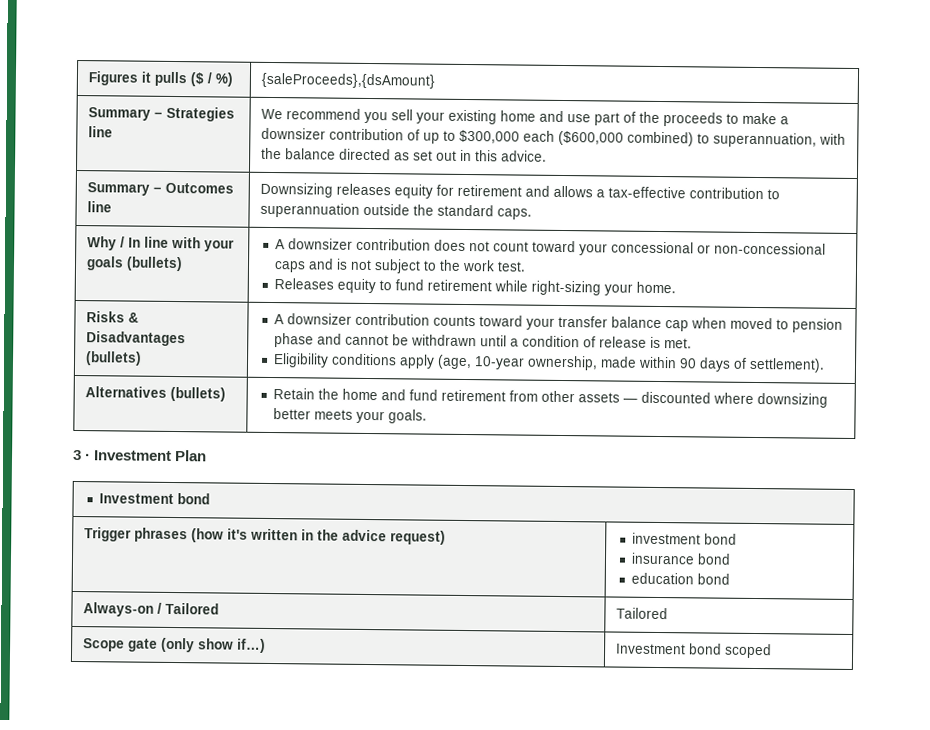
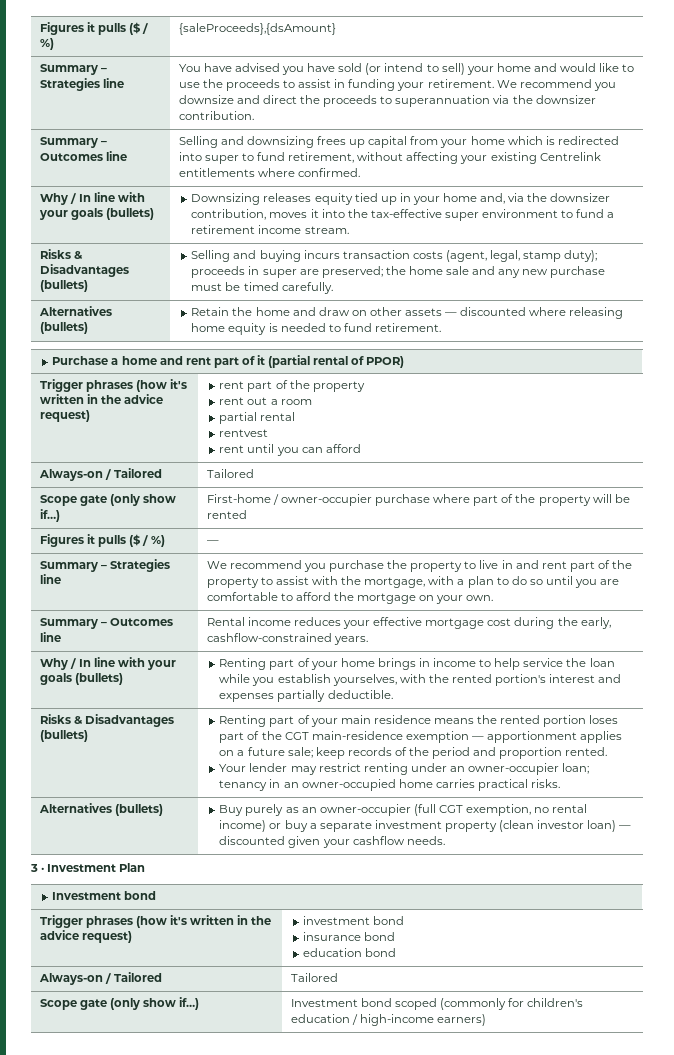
- We recommend you sell your existing home and use part of the proceeds to make a downsizer contribution of up to $300,000 each ($600,000 combined) to superannuation, with the balance directed as set out in this advice.
- Summary – Outcomes line | Downsizing releases equity for retirement and allows a tax‑effective contribution to superannuation outside the standard caps.
- Why / In line with your goals (bullets) | A downsizer contribution does not count toward your concessional or non‑concessional caps and is not subject to the work test.
- Releases equity to fund retirement while right‑sizing your home.
- Risks & Disadvantages (bullets) | A downsizer contribution counts toward your transfer balance cap when moved to pension phase and cannot be withdrawn until a condition of release is met.
- Eligibility conditions apply (age, 10‑year ownership, made within 90 days of settlement).
+ You have advised you have sold (or intend to sell) your home and would like to use the proceeds to assist in funding your retirement. We recommend you downsize and direct the proceeds to superannuation via the downsizer contribution.
+ Summary – Outcomes line | Selling and downsizing frees up capital from your home which is redirected into super to fund retirement, without affecting your existing Centrelink entitlements where confirmed.
+ Why / In line with your goals (bullets) | Downsizing releases equity tied up in your home and, via the downsizer contribution, moves it into the tax-effective super environment to fund a retirement income stream.
+ Risks & Disadvantages (bullets) | Selling and buying incurs transaction costs (agent, legal, stamp duty); proceeds in super are preserved; the home sale and any new purchase must be timed carefully.
- Alternatives (bullets) | Retain the home and fund retirement from other assets — discounted where downsizing better meets your goals.
+ Alternatives (bullets) | Retain the home and draw on other assets — discounted where releasing home equity is needed to fund retirement.
+ Purchase a home and rent part of it (partial rental of PPOR)
+ Trigger phrases (how it's written in the advice request) | rent part of the property
+ rent out a room
+ partial rental
+ rentvest
+ rent until you can afford
+ Always-on / Tailored | Tailored
+ Scope gate (only show if…) | First-home / owner-occupier purchase where part of the property will be rented
+ Figures it pulls ($ / %) | —
+ Summary – Strategies line | We recommend you purchase the property to live in and rent part of the property to assist with the mortgage, with a plan to do so until you are comfortable to afford the mortgage on your own.
+ Summary – Outcomes line | Rental income reduces your effective mortgage cost during the early, cashflow-constrained years.
+ Why / In line with your goals (bullets) | Renting part of your home brings in income to help service the loan while you establish yourselves, with the rented portion's interest and expenses partially deductible.
+ Risks & Disadvantages (bullets) | Renting part of your main residence means the rented portion loses part of the CGT main-residence exemption — apportionment applies on a future sale; keep records of the period and proportion rented.
+ Your lender may restrict renting under an owner-occupier loan; tenancy in an owner-occupied home carries practical risks.
+ Alternatives (bullets) | Buy purely as an owner-occupier (full CGT exemption, no rental income) or buy a separate investment property (clean investor loan) — discounted given your cashflow needs.
- Scope gate (only show if…) | Investment bond scoped
+ Scope gate (only show if…) | Investment bond scoped (commonly for children's education / high-income earners)

